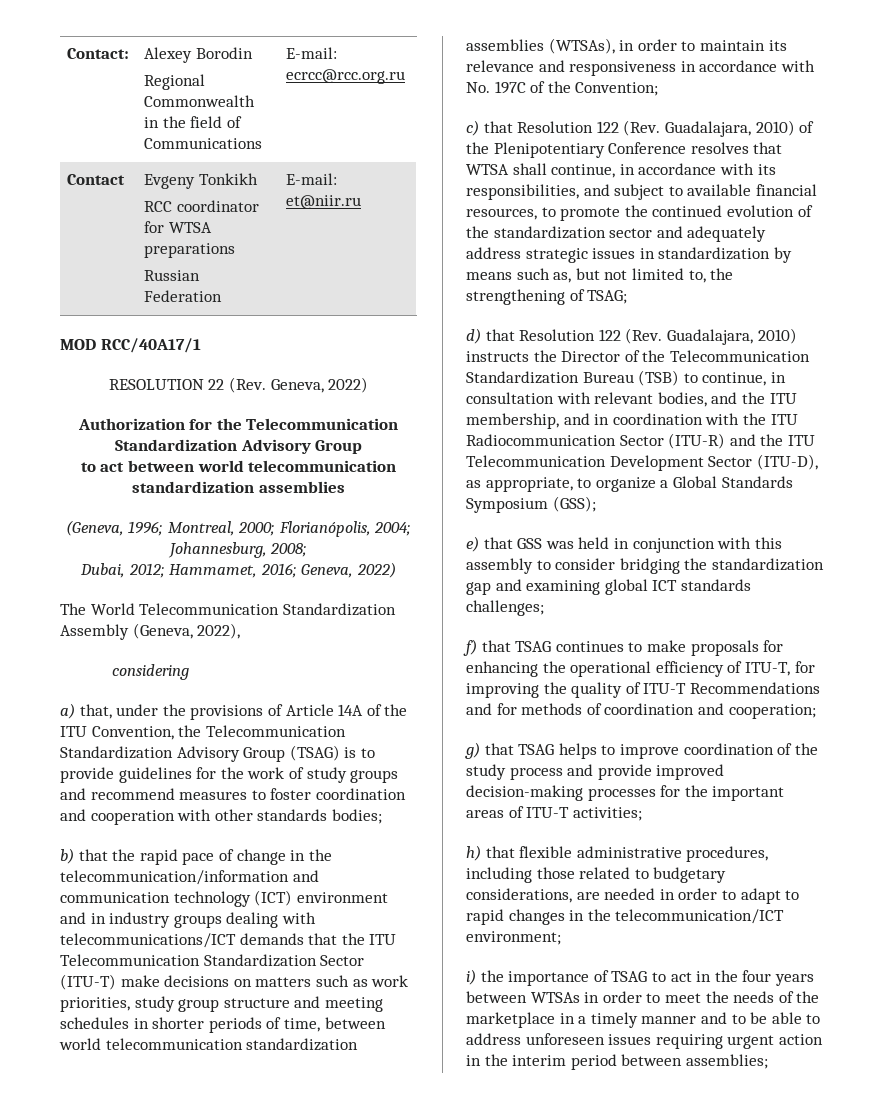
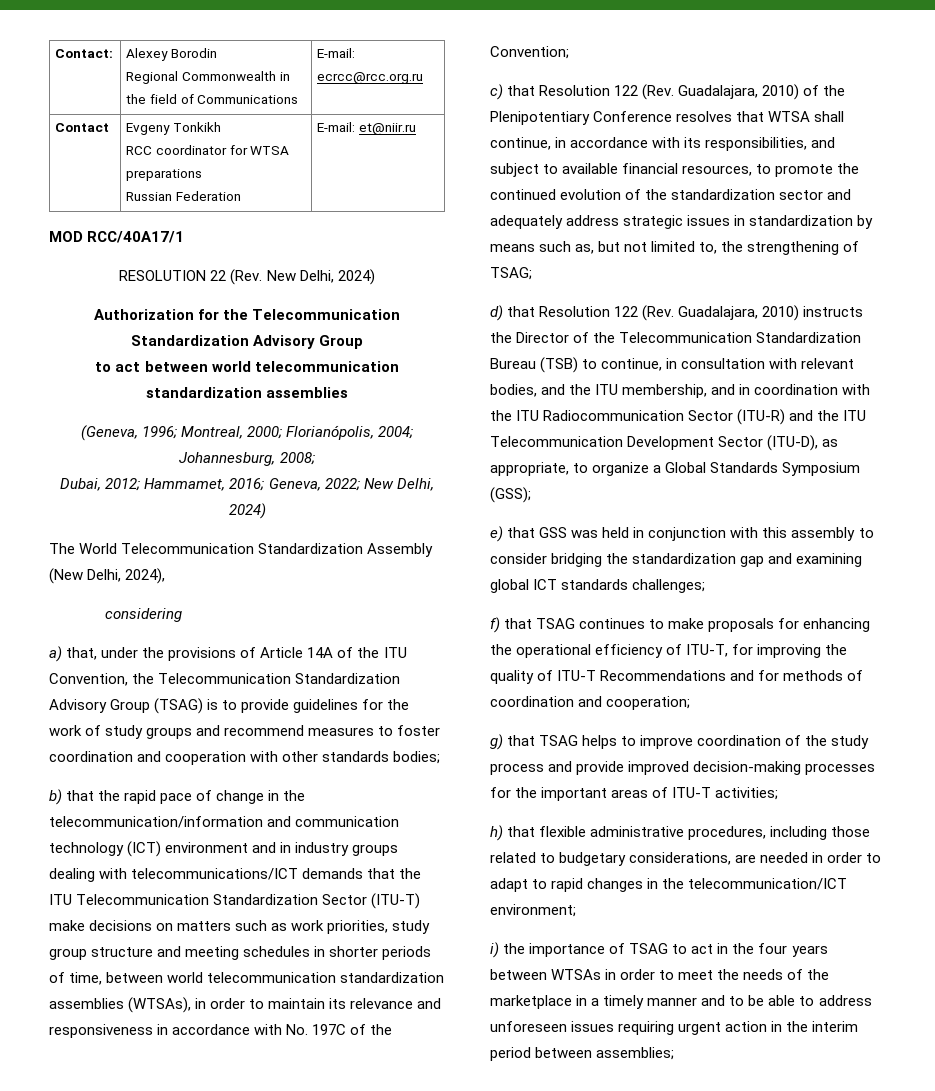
- RESOLUTION 22 (Rev. Geneva, 2022)
+ RESOLUTION 22 (Rev. New Delhi, 2024)
- Dubai, 2012; Hammamet, 2016; Geneva, 2022)
+ Dubai, 2012; Hammamet, 2016; Geneva, 2022; New Delhi, 2024)
- The World Telecommunication Standardization Assembly (Geneva, 2022),
+ The World Telecommunication Standardization Assembly (New Delhi, 2024),

